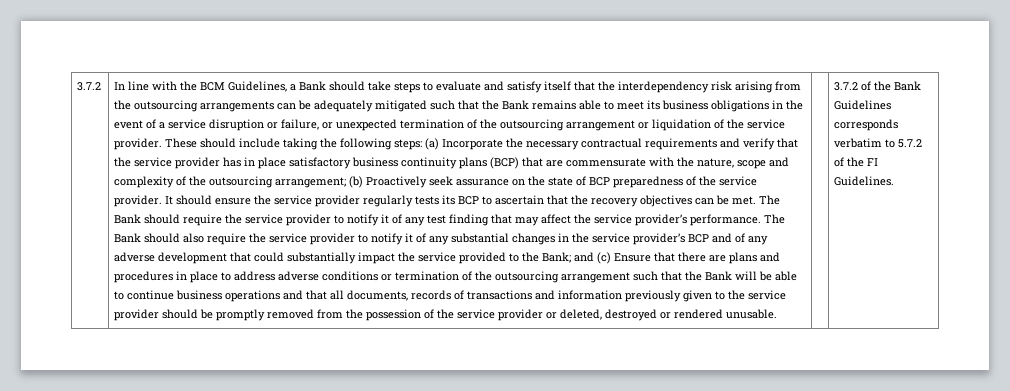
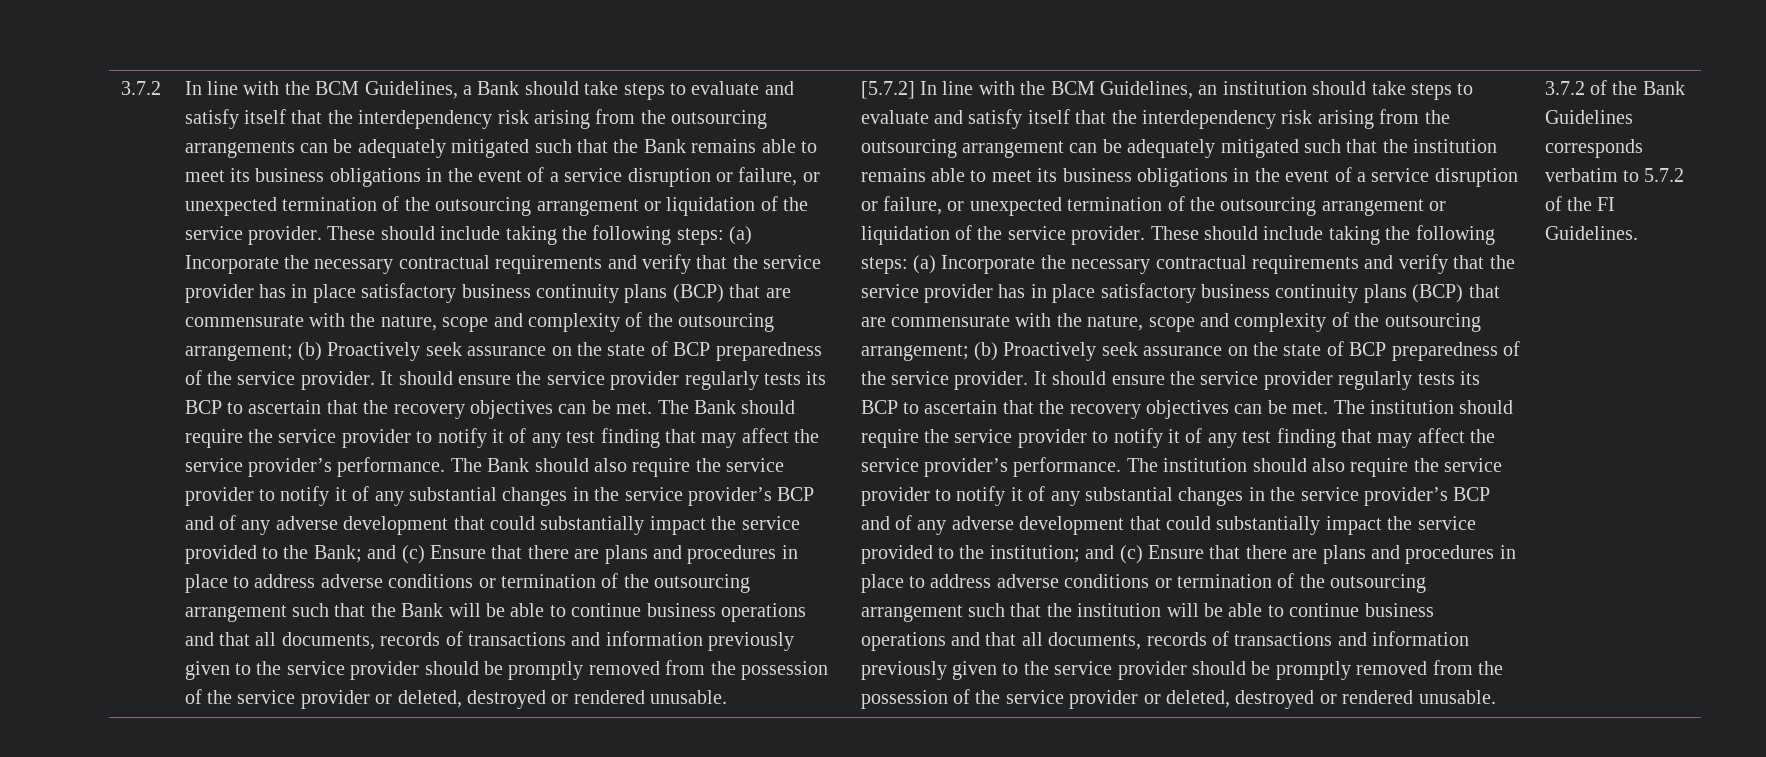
+ [5.7.2] In line with the BCM Guidelines, an institution should take steps to evaluate and satisfy itself that the interdependency risk arising from the outsourcing arrangement can be adequately mitigated such that the institution remains able to meet its business obligations in the event of a service disruption or failure, or unexpected termination of the outsourcing arrangement or liquidation of the service provider. These should include taking the following steps: (a) Incorporate the necessary contractual requirements and verify that the service provider has in place satisfactory business continuity plans (BCP) that are commensurate with the nature, scope and complexity of the outsourcing arrangement; (b) Proactively seek assurance on the state of BCP preparedness of the service provider. It should ensure the service provider regularly tests its BCP to ascertain that the recovery objectives can be met. The institution should require the service provider to notify it of any test finding that may affect the service provider’s performance. The institution should also require the service provider to notify it of any substantial changes in the service provider’s BCP and of any adverse development that could substantially impact the service provided to the institution; and (c) Ensure that there are plans and procedures in place to address adverse conditions or termination of the outsourcing arrangement such that the institution will be able to continue business operations and that all documents, records of transactions and information previously given to the service provider should be promptly removed from the possession of the service provider or deleted, destroyed or rendered unusable.

